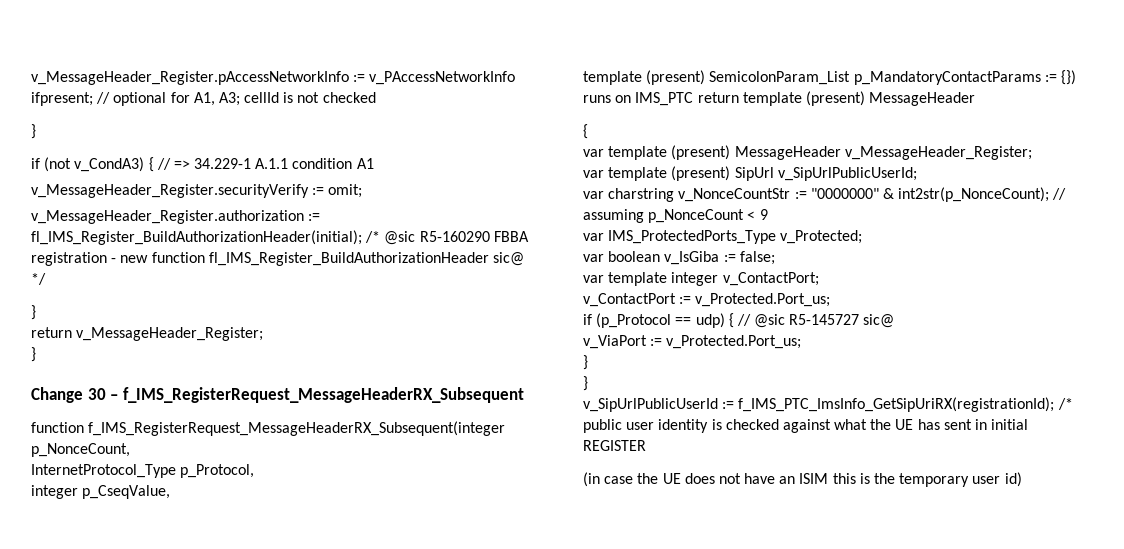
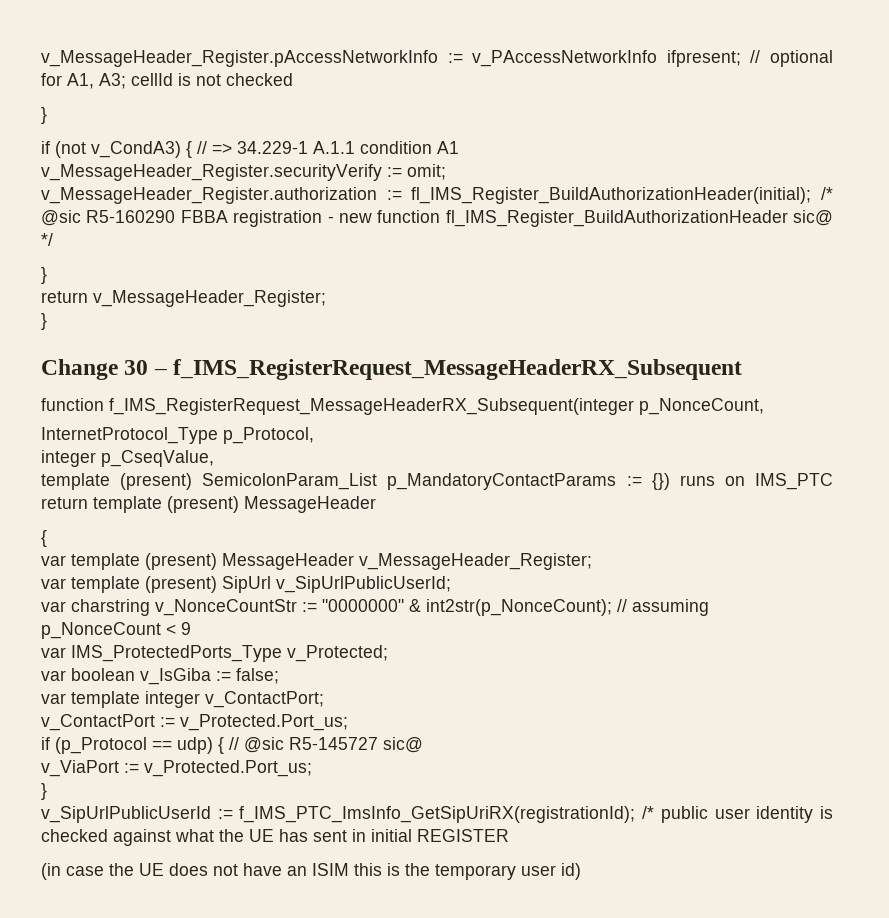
  v_ViaPort := v_Protected.Port_us;
- }

